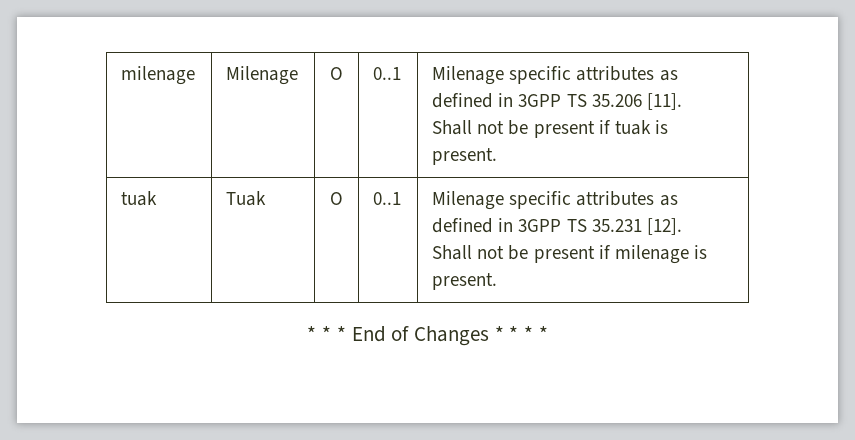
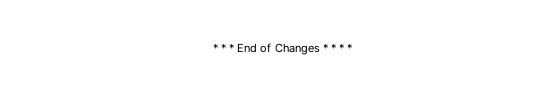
- milenage | Milenage | O | 0..1 | Milenage specific attributes as defined in 3GPP TS 35.206 [11].
- Shall not be present if tuak is present.
- tuak | Tuak | O | 0..1 | Milenage specific attributes as defined in 3GPP TS 35.231 [12].
- Shall not be present if milenage is present.

